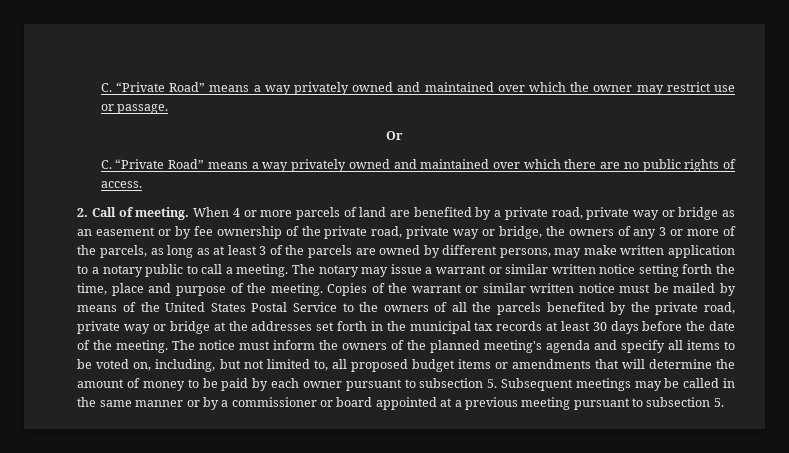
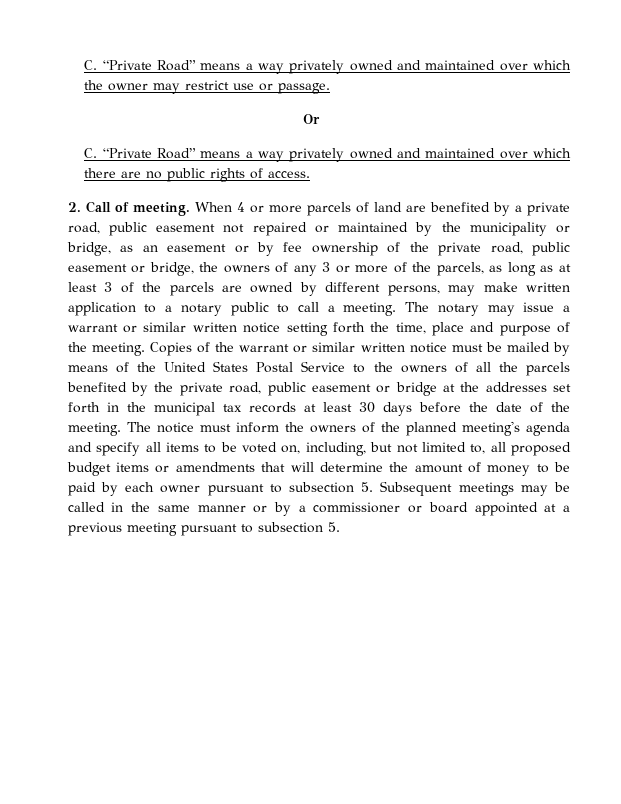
- When 4 or more parcels of land are benefited by a private road, private way or bridge as an easement or by fee ownership of the private road, private way or bridge, the owners of any 3 or more of the parcels, as long as at least 3 of the parcels are owned by different persons, may make written application to a notary public to call a meeting.
+ When 4 or more parcels of land are benefited by a private road, public easement not repaired or maintained by the municipality or bridge, as an easement or by fee ownership of the private road, public easement or bridge, the owners of any 3 or more of the parcels, as long as at least 3 of the parcels are owned by different persons, may make written application to a notary public to call a meeting.
- Copies of the warrant or similar written notice must be mailed by means of the United States Postal Service to the owners of all the parcels benefited by the private road, private way or bridge at the addresses set forth in the municipal tax records at least 30 days before the date of the meeting.
+ Copies of the warrant or similar written notice must be mailed by means of the United States Postal Service to the owners of all the parcels benefited by the private road, public easement or bridge at the addresses set forth in the municipal tax records at least 30 days before the date of the meeting.

